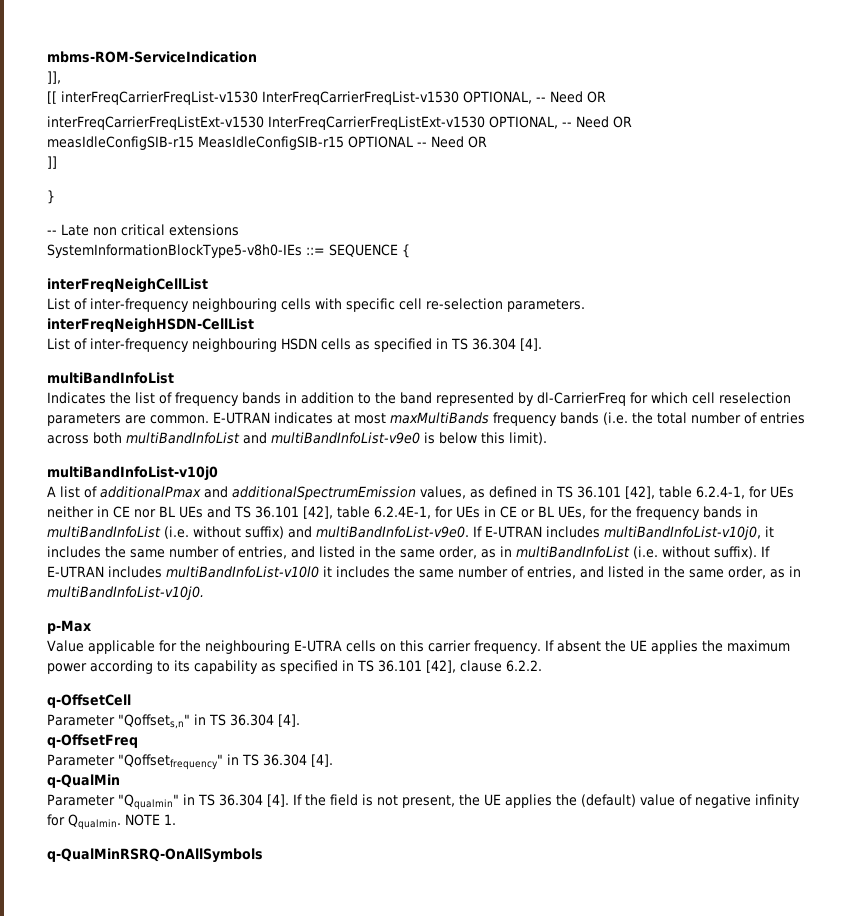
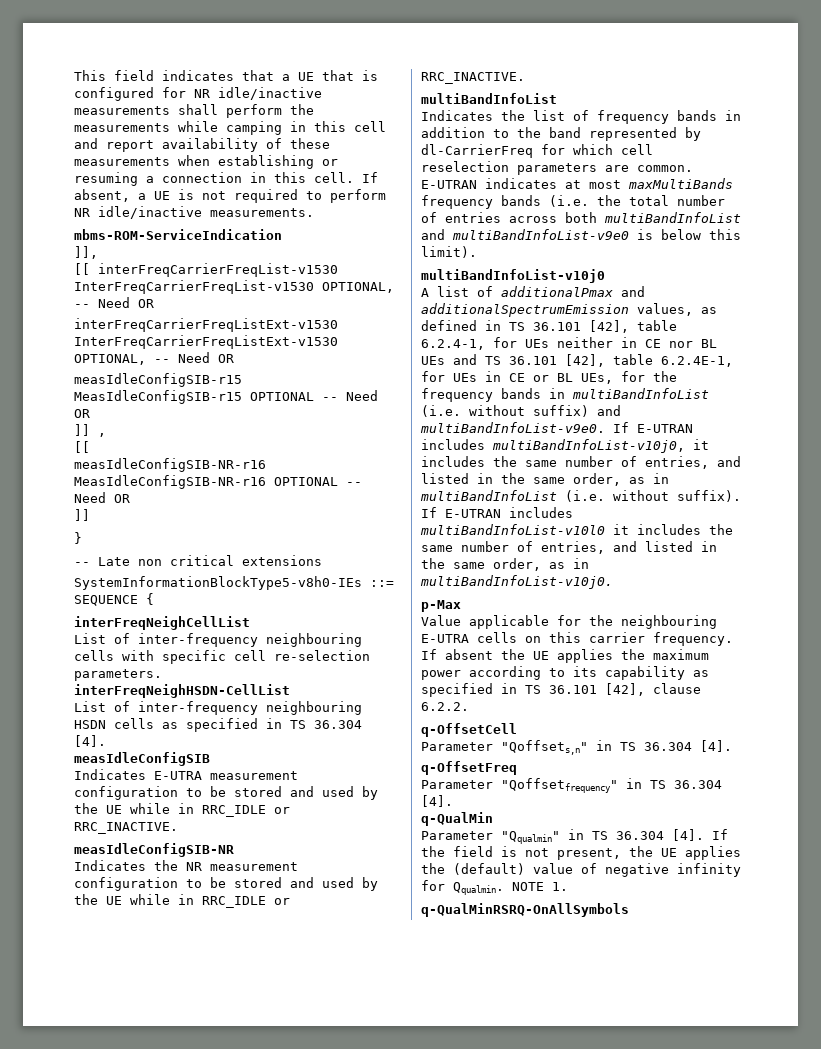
+ This field indicates that a UE that is configured for NR idle/inactive measurements shall perform the measurements while camping in this cell and report availability of these measurements when establishing or resuming a connection in this cell. If absent, a UE is not required to perform NR idle/inactive measurements.
+ ]] ,
+ [[
+ measIdleConfigSIB-NR-r16 MeasIdleConfigSIB-NR-r16 OPTIONAL -- Need OR
+ measIdleConfigSIB
+ Indicates E-UTRA measurement configuration to be stored and used by the UE while in RRC_IDLE or RRC_INACTIVE.
+ measIdleConfigSIB-NR
+ Indicates the NR measurement configuration to be stored and used by the UE while in RRC_IDLE or RRC_INACTIVE.

